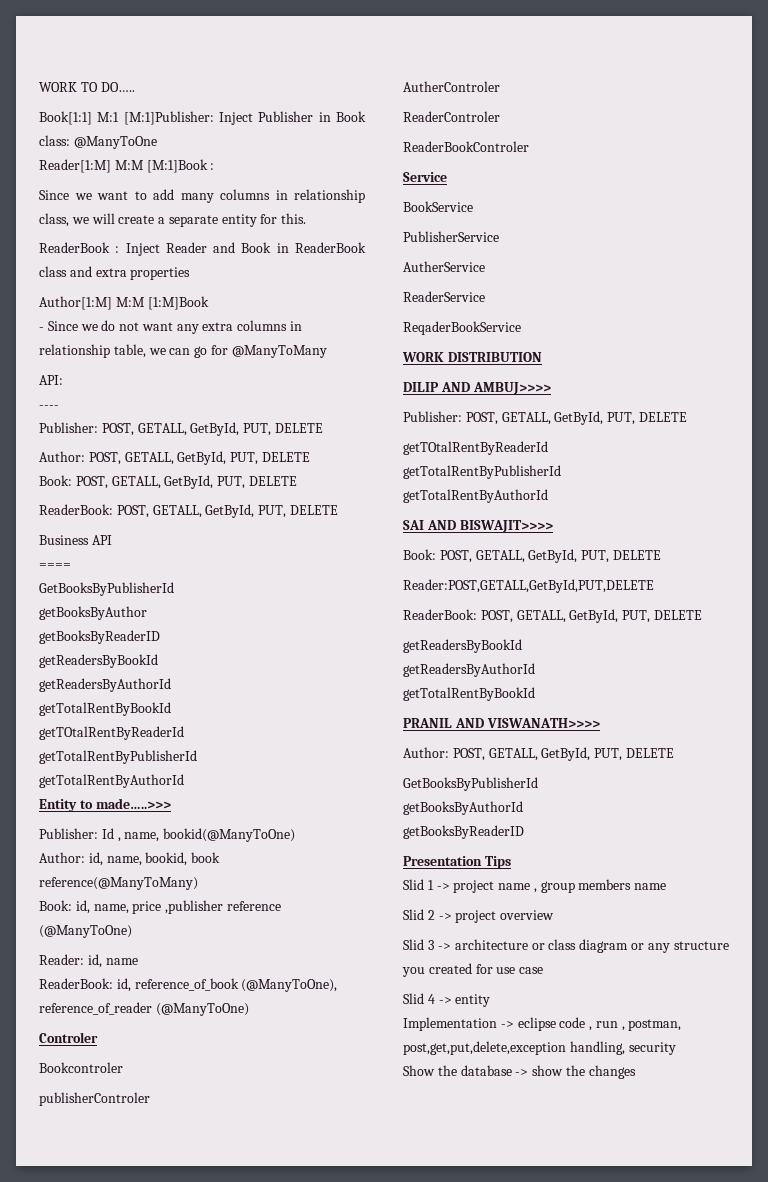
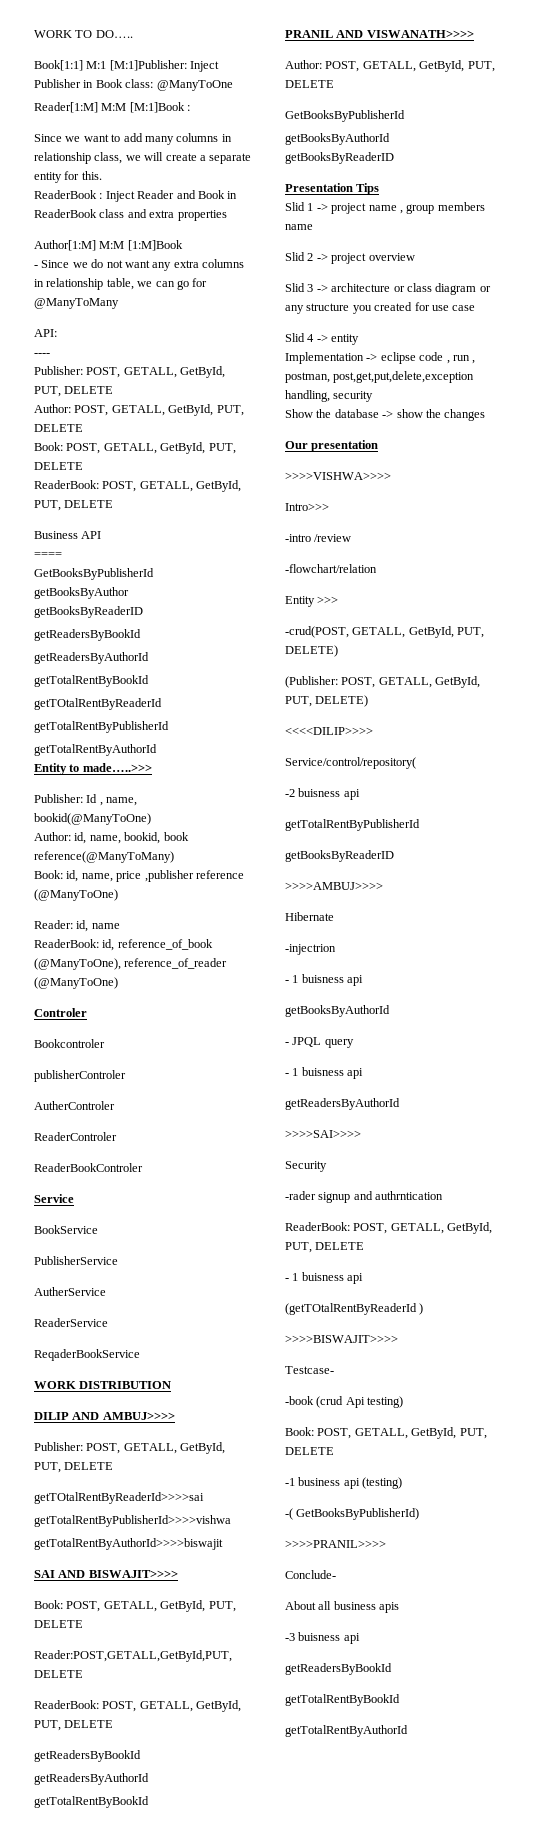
  DILIP AND AMBUJ>>>>
  Publisher: POST, GETALL, GetById, PUT, DELETE
- getTOtalRentByReaderId
- getTotalRentByPublisherId
- getTotalRentByAuthorId
+ getTOtalRentByReaderId>>>>sai
+ getTotalRentByPublisherId>>>>vishwa
+ getTotalRentByAuthorId>>>>biswajit
+ Our presentation
+ >>>>VISHWA>>>>
+ Intro>>>
+ -intro /review
+ -flowchart/relation
+ Entity >>>
+ -crud(POST, GETALL, GetById, PUT, DELETE)
+ (Publisher: POST, GETALL, GetById, PUT, DELETE)
+ <<<<DILIP>>>>
+ Service/control/repository(
+ -2 buisness api
+ getTotalRentByPublisherId
+ getBooksByReaderID
+ >>>>AMBUJ>>>>
+ Hibernate
+ -injectrion
+ - 1 buisness api
+ getBooksByAuthorId
+ - JPQL query
+ - 1 buisness api
+ getReadersByAuthorId
+ >>>>SAI>>>>
+ Security
+ -rader signup and authrntication
+ ReaderBook: POST, GETALL, GetById, PUT, DELETE
+ - 1 buisness api
+ (getTOtalRentByReaderId )
+ >>>>BISWAJIT>>>>
+ Testcase-
+ -book (crud Api testing)
+ Book: POST, GETALL, GetById, PUT, DELETE
+ -1 business api (testing)
+ -( GetBooksByPublisherId)
+ >>>>PRANIL>>>>
+ Conclude-
+ About all business apis
+ -3 buisness api
+ getReadersByBookId
+ getTotalRentByBookId
+ getTotalRentByAuthorId

